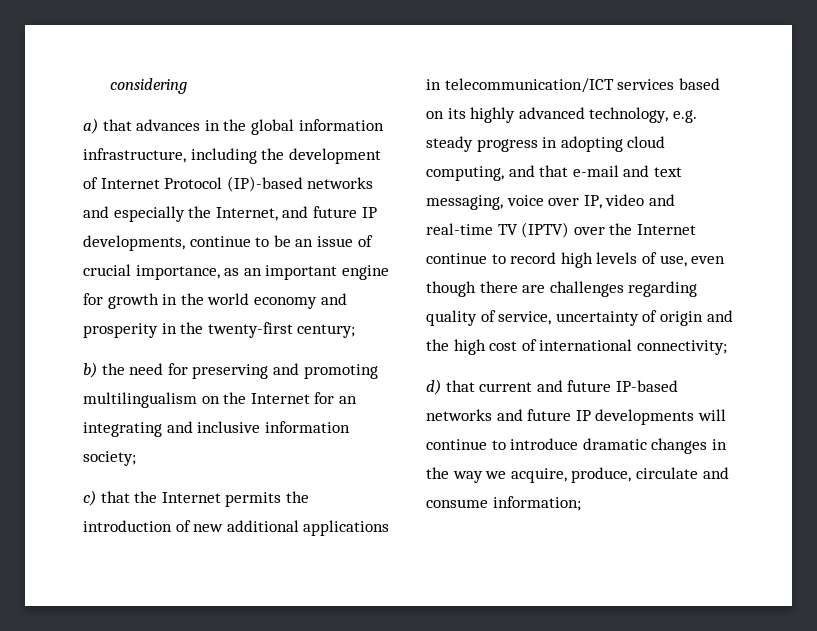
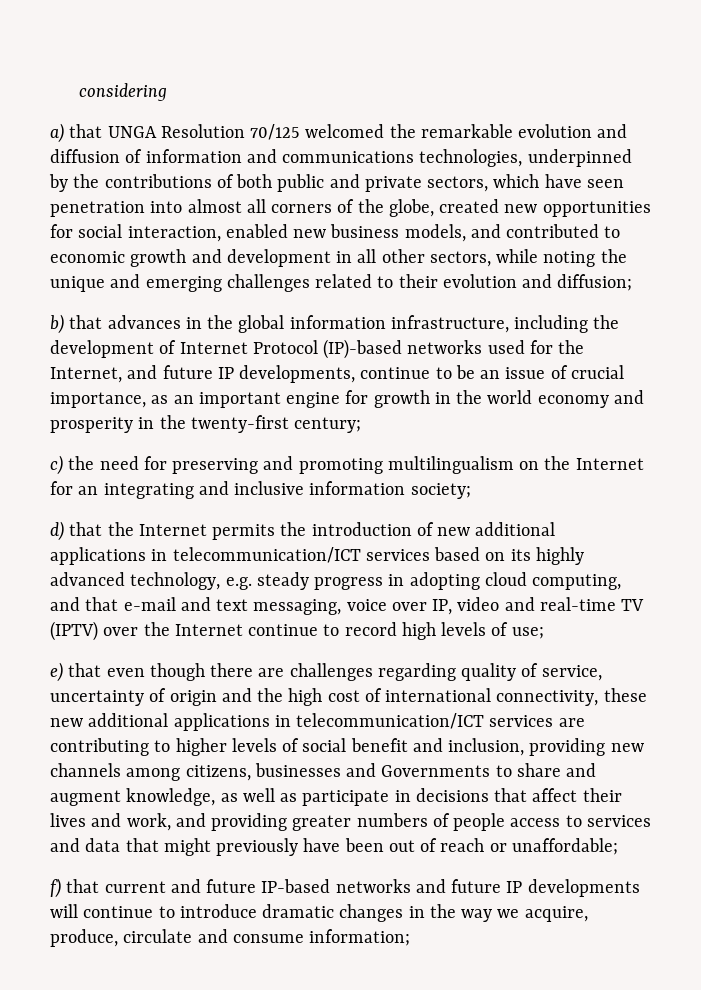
- a) that advances in the global information infrastructure, including the development of Internet Protocol (IP)-based networks and especially the Internet, and future IP developments, continue to be an issue of crucial importance, as an important engine for growth in the world economy and prosperity in the twenty-first century;
+ a) that UNGA Resolution 70/125 welcomed the remarkable evolution and diffusion of information and communications technologies, underpinned by the contributions of both public and private sectors, which have seen penetration into almost all corners of the globe, created new opportunities for social interaction, enabled new business models, and contributed to economic growth and development in all other sectors, while noting the unique and emerging challenges related to their evolution and diffusion;
+ b) that advances in the global information infrastructure, including the development of Internet Protocol (IP)-based networks used for the Internet, and future IP developments, continue to be an issue of crucial importance, as an important engine for growth in the world economy and prosperity in the twenty-first century;
- b) the need for preserving and promoting multilingualism on the Internet for an integrating and inclusive information society;
+ c) the need for preserving and promoting multilingualism on the Internet for an integrating and inclusive information society;
- c) that the Internet permits the introduction of new additional applications in telecommunication/ICT services based on its highly advanced technology, e.g. steady progress in adopting cloud computing, and that e-mail and text messaging, voice over IP, video and real-time TV (IPTV) over the Internet continue to record high levels of use, even though there are challenges regarding quality of service, uncertainty of origin and the high cost of international connectivity;
- d) that current and future IP-based networks and future IP developments will continue to introduce dramatic changes in the way we acquire, produce, circulate and consume information;
+ d) that the Internet permits the introduction of new additional applications in telecommunication/ICT services based on its highly advanced technology, e.g. steady progress in adopting cloud computing, and that e-mail and text messaging, voice over IP, video and real-time TV (IPTV) over the Internet continue to record high levels of use;
+ e) that even though there are challenges regarding quality of service, uncertainty of origin and the high cost of international connectivity, these new additional applications in telecommunication/ICT services are contributing to higher levels of social benefit and inclusion, providing new channels among citizens, businesses and Governments to share and augment knowledge, as well as participate in decisions that affect their lives and work, and providing greater numbers of people access to services and data that might previously have been out of reach or unaffordable;
+ f) that current and future IP-based networks and future IP developments will continue to introduce dramatic changes in the way we acquire, produce, circulate and consume information;

